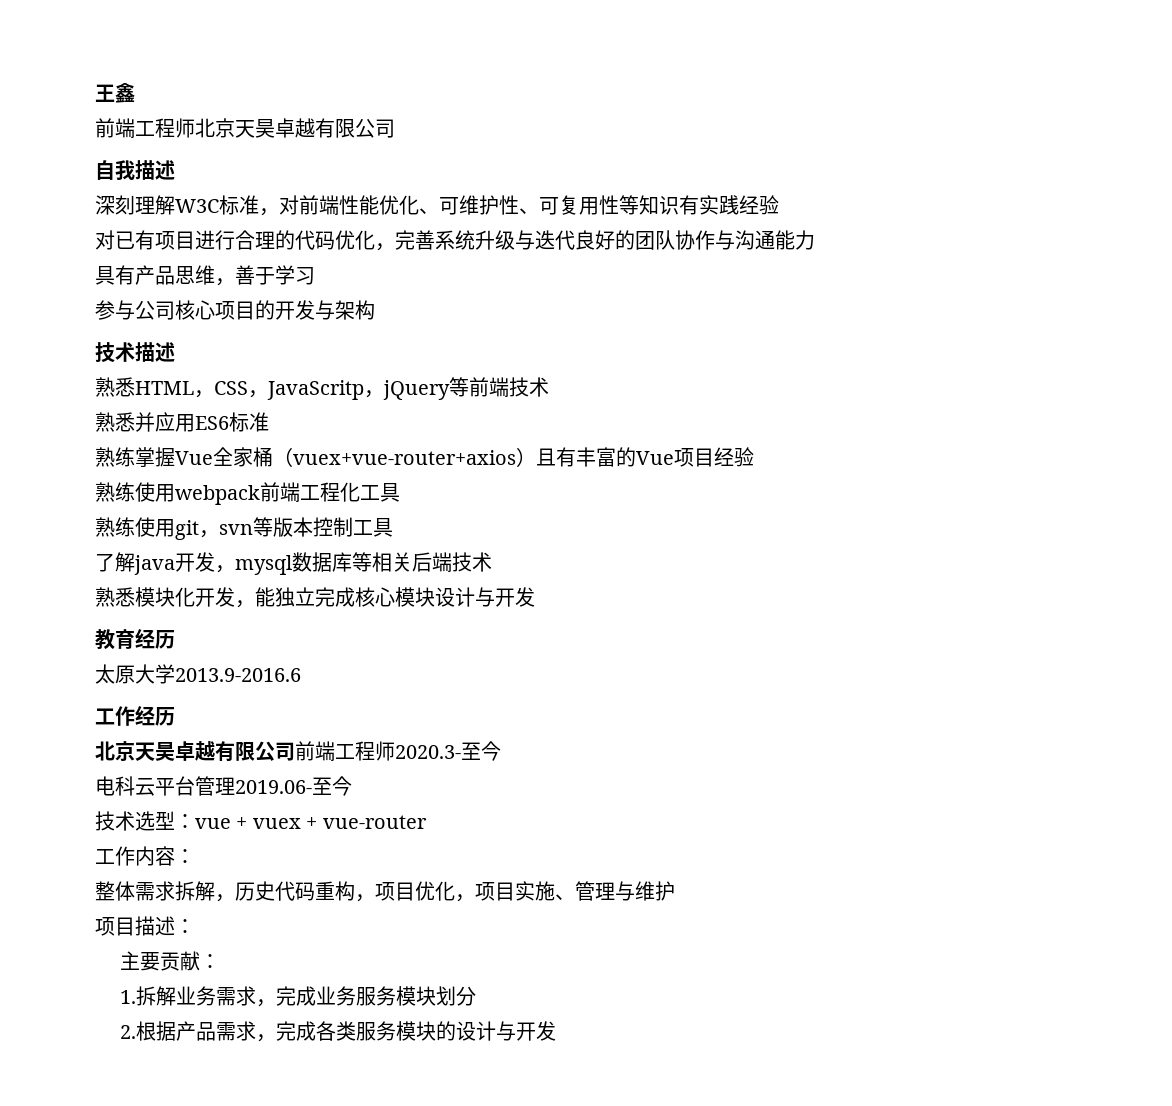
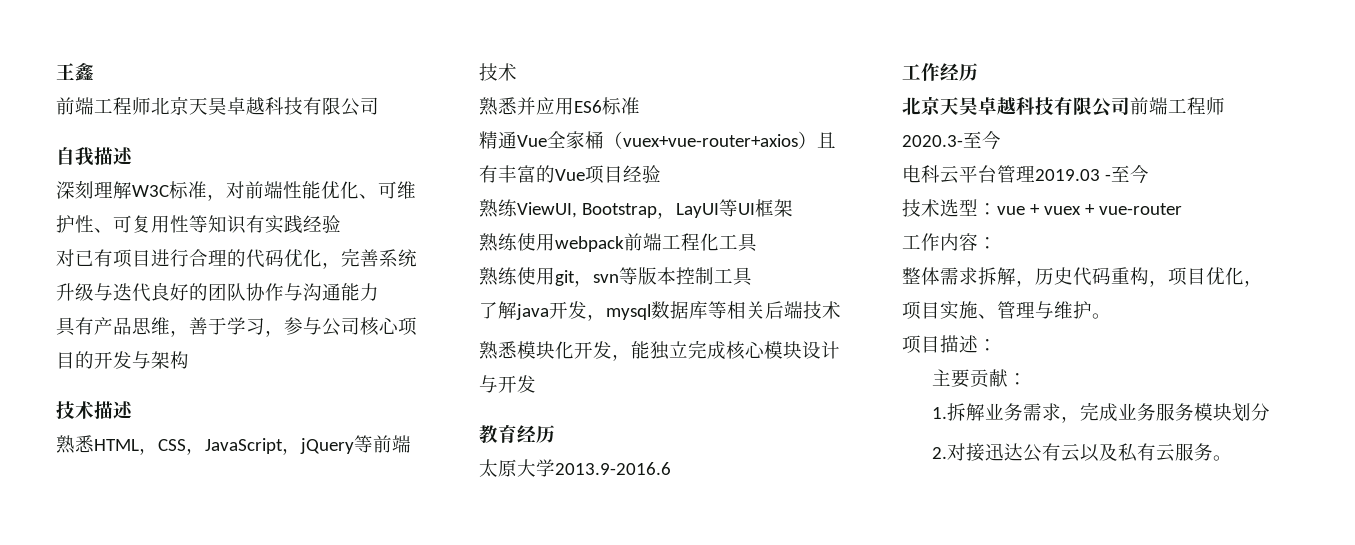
- 前端工程师北京天昊卓越有限公司
+ 前端工程师北京天昊卓越科技有限公司
- 具有产品思维，善于学习
- 参与公司核心项目的开发与架构
+ 具有产品思维，善于学习，参与公司核心项目的开发与架构
- 熟悉HTML，CSS，JavaScritp，jQuery等前端技术
+ 熟悉HTML，CSS，JavaScript，jQuery等前端技术
- 熟练掌握Vue全家桶（vuex+vue-router+axios）且有丰富的Vue项目经验
+ 精通Vue全家桶（vuex+vue-router+axios）且有丰富的Vue项目经验
+ 熟练ViewUI, Bootstrap，LayUI等UI框架
- 北京天昊卓越有限公司前端工程师2020.3-至今
+ 北京天昊卓越科技有限公司前端工程师2020.3-至今
- 电科云平台管理2019.06-至今
+ 电科云平台管理2019.03 -至今
- 整体需求拆解，历史代码重构，项目优化，项目实施、管理与维护
+ 整体需求拆解，历史代码重构，项目优化，项目实施、管理与维护。
- 2.根据产品需求，完成各类服务模块的设计与开发
+ 2.对接迅达公有云以及私有云服务。

